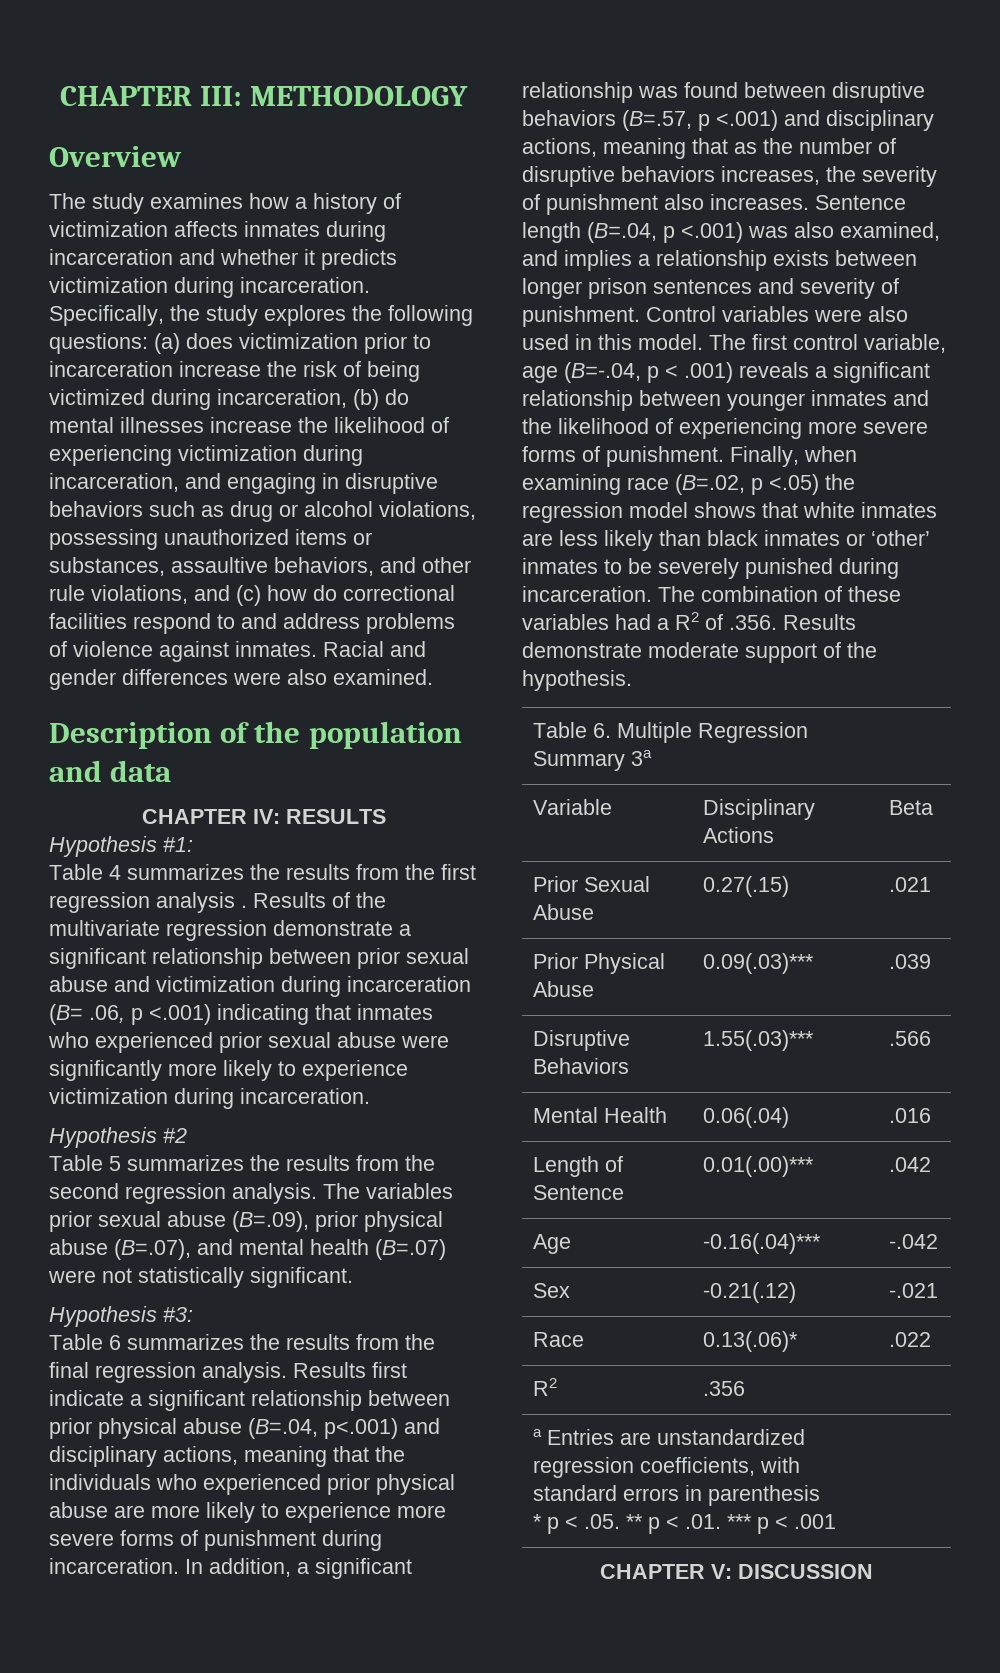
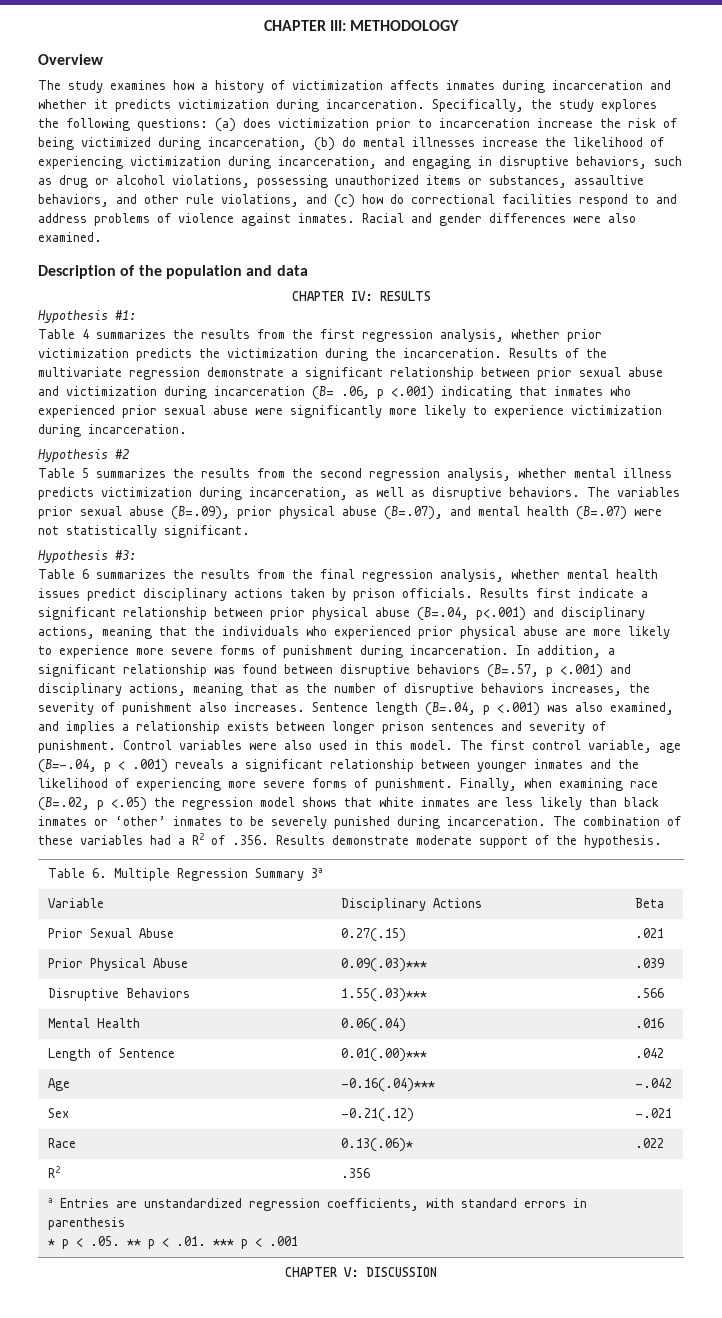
- (a) does victimization prior to incarceration increase the risk of being victimized during incarceration, (b) do mental illnesses increase the likelihood of experiencing victimization during incarceration, and engaging in disruptive behaviors such as drug or alcohol violations, possessing unauthorized items or substances, assaultive behaviors, and other rule violations, and (c) how do correctional facilities respond to and address problems of violence against inmates.
+ (a) does victimization prior to incarceration increase the risk of being victimized during incarceration, (b) do mental illnesses increase the likelihood of experiencing victimization during incarceration, and engaging in disruptive behaviors, such as drug or alcohol violations, possessing unauthorized items or substances, assaultive behaviors, and other rule violations, and (c) how do correctional facilities respond to and address problems of violence against inmates.
- Table 4 summarizes the results from the first regression analysis .
+ Table 4 summarizes the results from the first regression analysis, whether prior victimization predicts the victimization during the incarceration.
- Table 5 summarizes the results from the second regression analysis.
+ Table 5 summarizes the results from the second regression analysis, whether mental illness predicts victimization during incarceration, as well as disruptive behaviors.
- Table 6 summarizes the results from the final regression analysis.
+ Table 6 summarizes the results from the final regression analysis, whether mental health issues predict disciplinary actions taken by prison officials.

